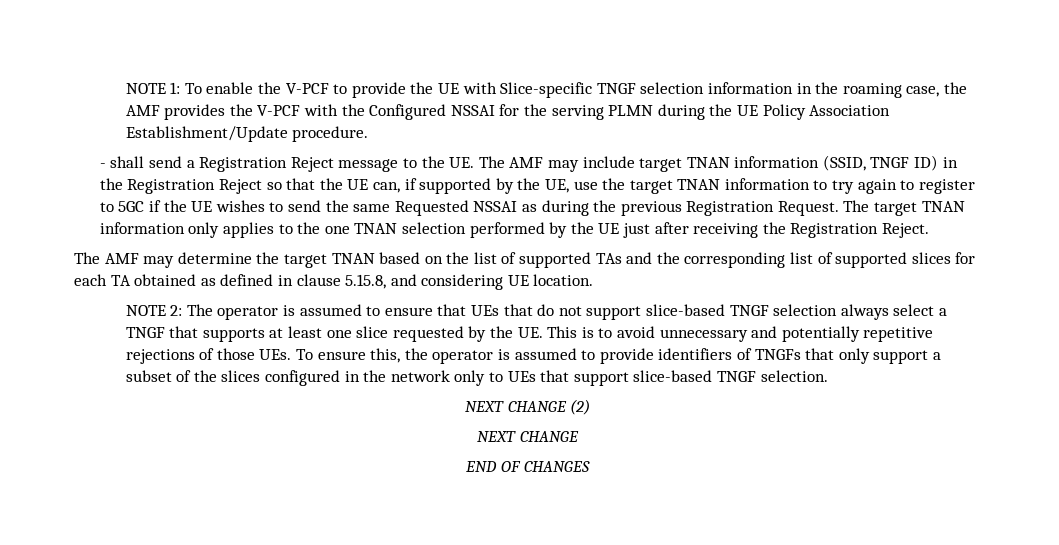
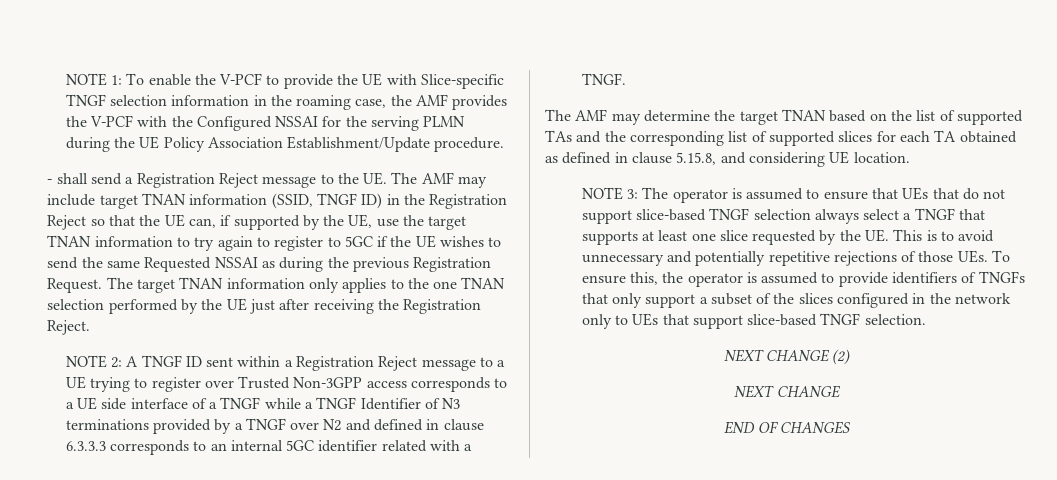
+ NOTE 2: A TNGF ID sent within a Registration Reject message to a UE trying to register over Trusted Non-3GPP access corresponds to a UE side interface of a TNGF while a TNGF Identifier of N3 terminations provided by a TNGF over N2 and defined in clause 6.3.3.3 corresponds to an internal 5GC identifier related with a TNGF.
- NOTE 2:
+ NOTE 3:

